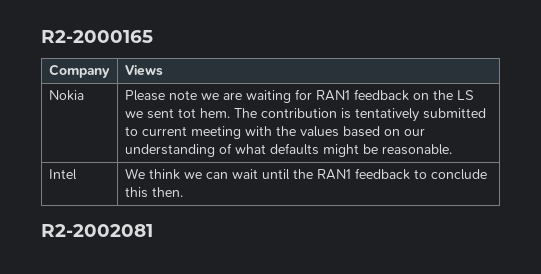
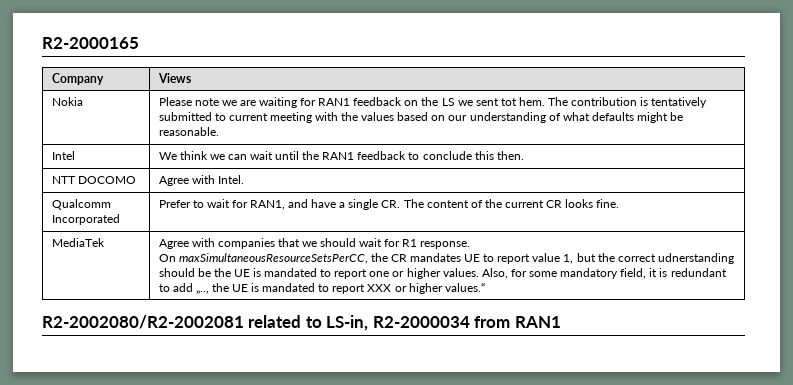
- R2-2002081
+ NTT DOCOMO | Agree with Intel.
+ Qualcomm Incorporated | Prefer to wait for RAN1, and have a single CR. The content of the current CR looks fine.
+ MediaTek | Agree with companies that we should wait for R1 response.
+ On maxSimultaneousResourceSetsPerCC, the CR mandates UE to report value 1, but the correct udnerstanding should be the UE is mandated to report one or higher values. Also, for some mandatory field, it is redundant to add „.., the UE is mandated to report XXX or higher values.“
+ R2-2002080/R2-2002081 related to LS-in, R2-2000034 from RAN1

